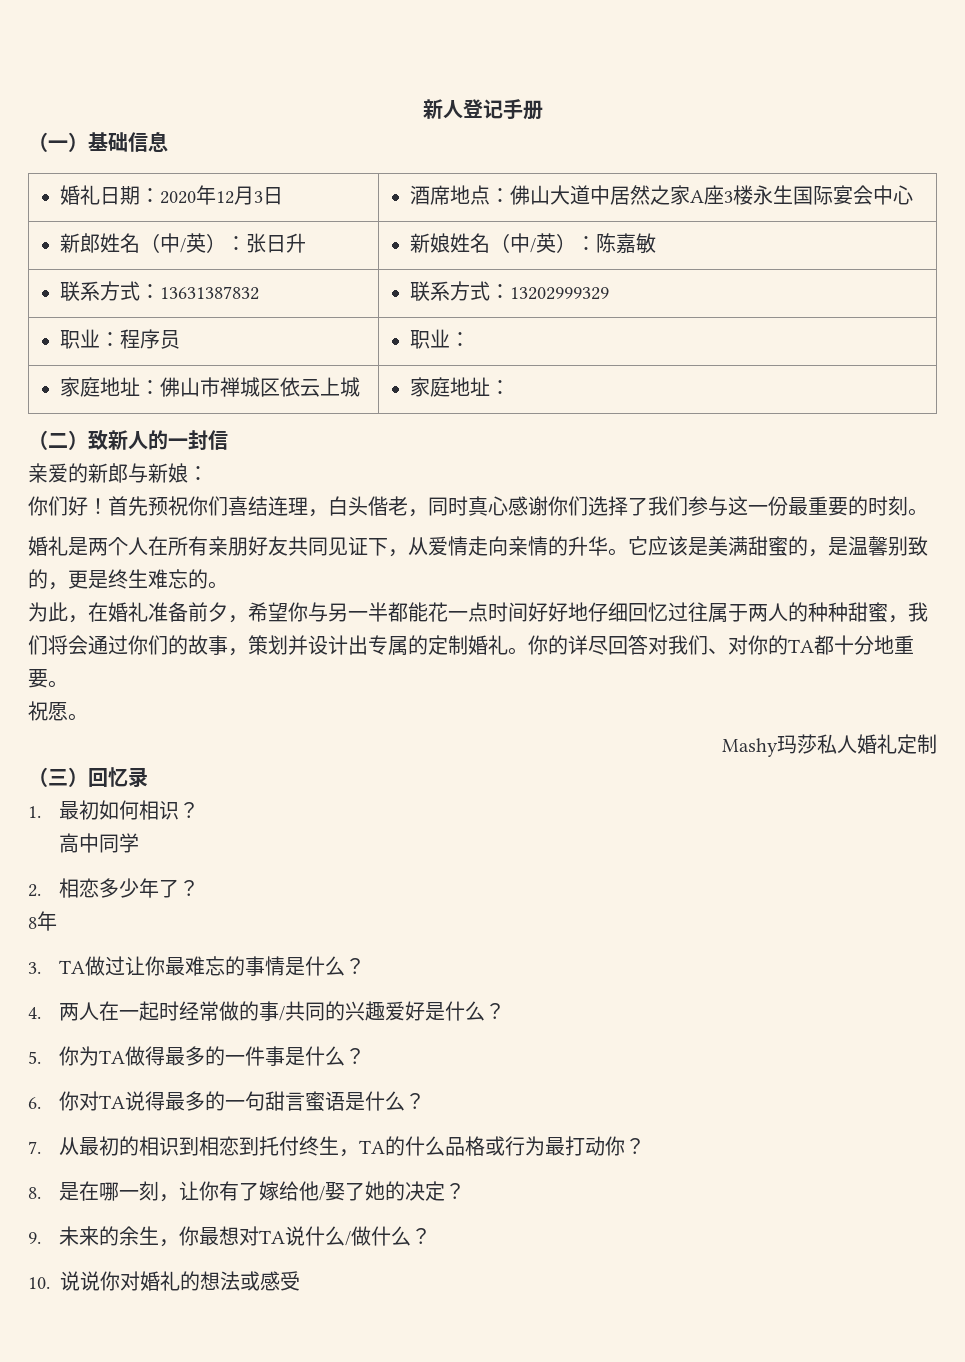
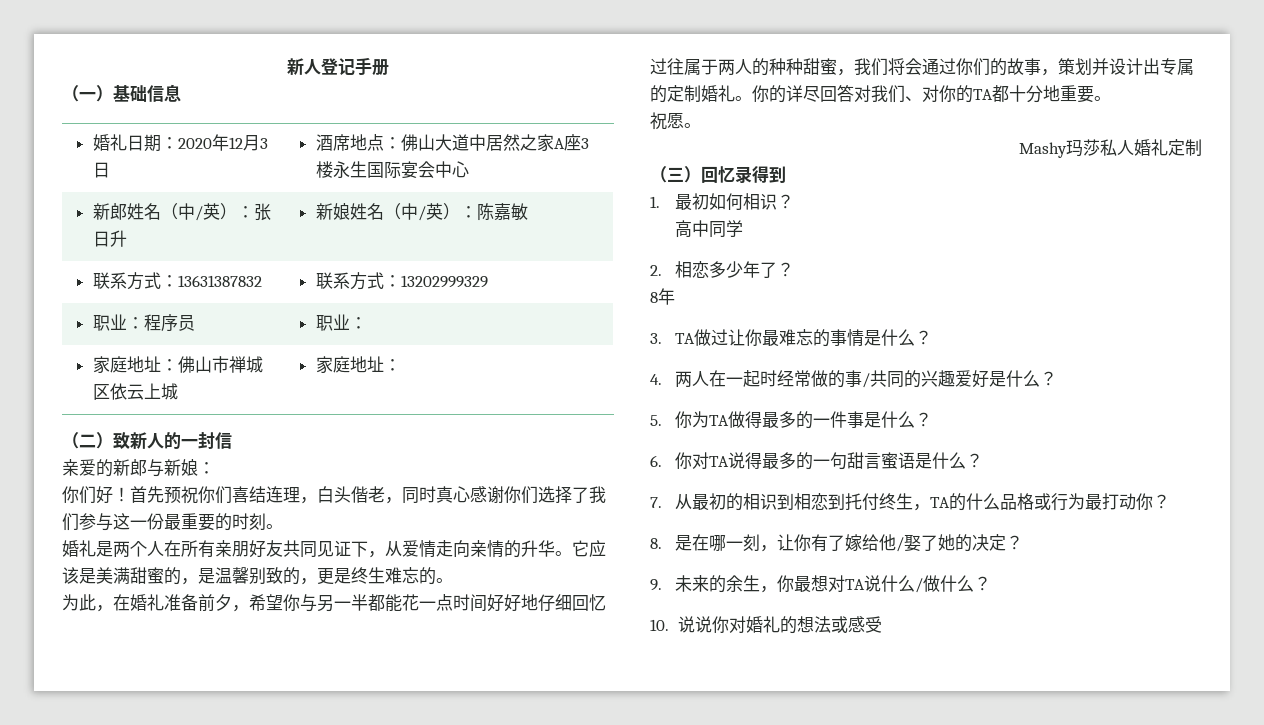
- （三）回忆录
+ （三）回忆录得到

